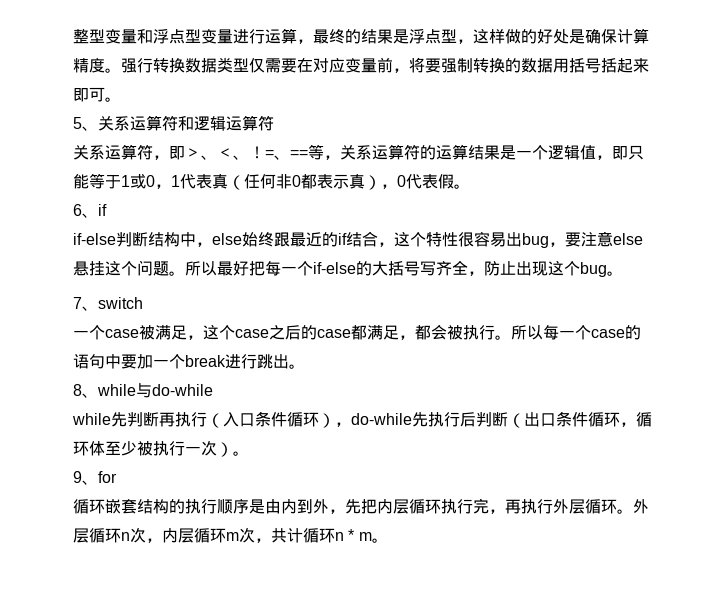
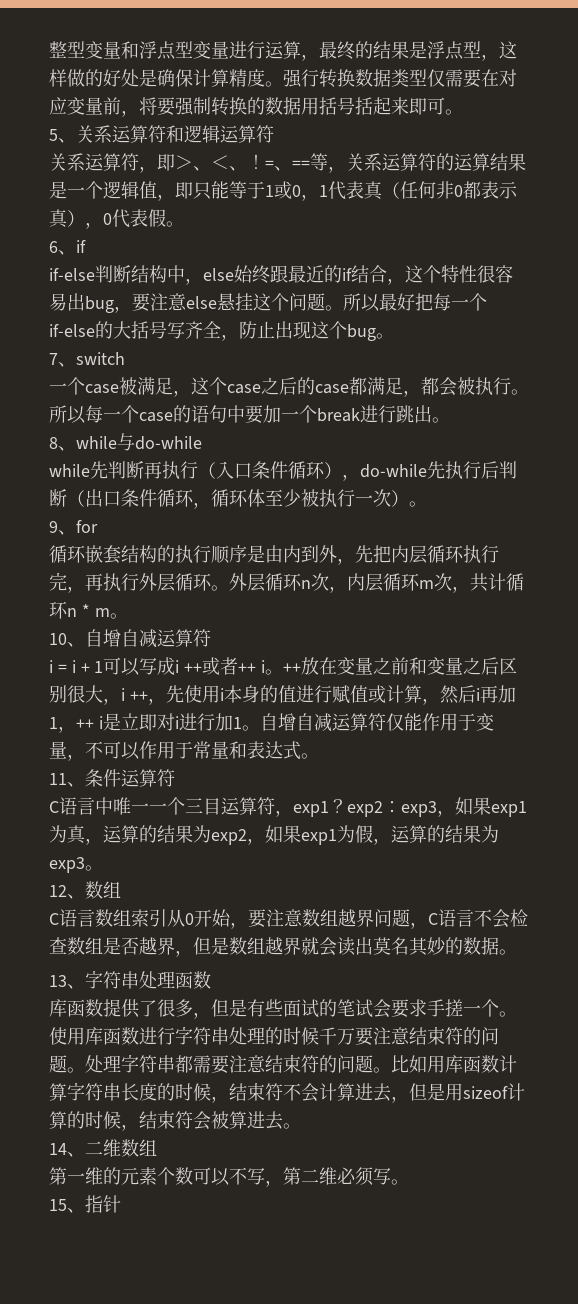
+ 10、自增自减运算符
+ i = i + 1可以写成i ++或者++ i。++放在变量之前和变量之后区别很大，i ++，先使用i本身的值进行赋值或计算，然后i再加1，++ i是立即对i进行加1。自增自减运算符仅能作用于变量，不可以作用于常量和表达式。
+ 11、条件运算符
+ C语言中唯一一个三目运算符，exp1？exp2：exp3，如果exp1为真，运算的结果为exp2，如果exp1为假，运算的结果为exp3。
+ 12、数组
+ C语言数组索引从0开始，要注意数组越界问题，C语言不会检查数组是否越界，但是数组越界就会读出莫名其妙的数据。
+ 13、字符串处理函数
+ 库函数提供了很多，但是有些面试的笔试会要求手搓一个。使用库函数进行字符串处理的时候千万要注意结束符的问题。处理字符串都需要注意结束符的问题。比如用库函数计算字符串长度的时候，结束符不会计算进去，但是用sizeof计算的时候，结束符会被算进去。
+ 14、二维数组
+ 第一维的元素个数可以不写，第二维必须写。
+ 15、指针

